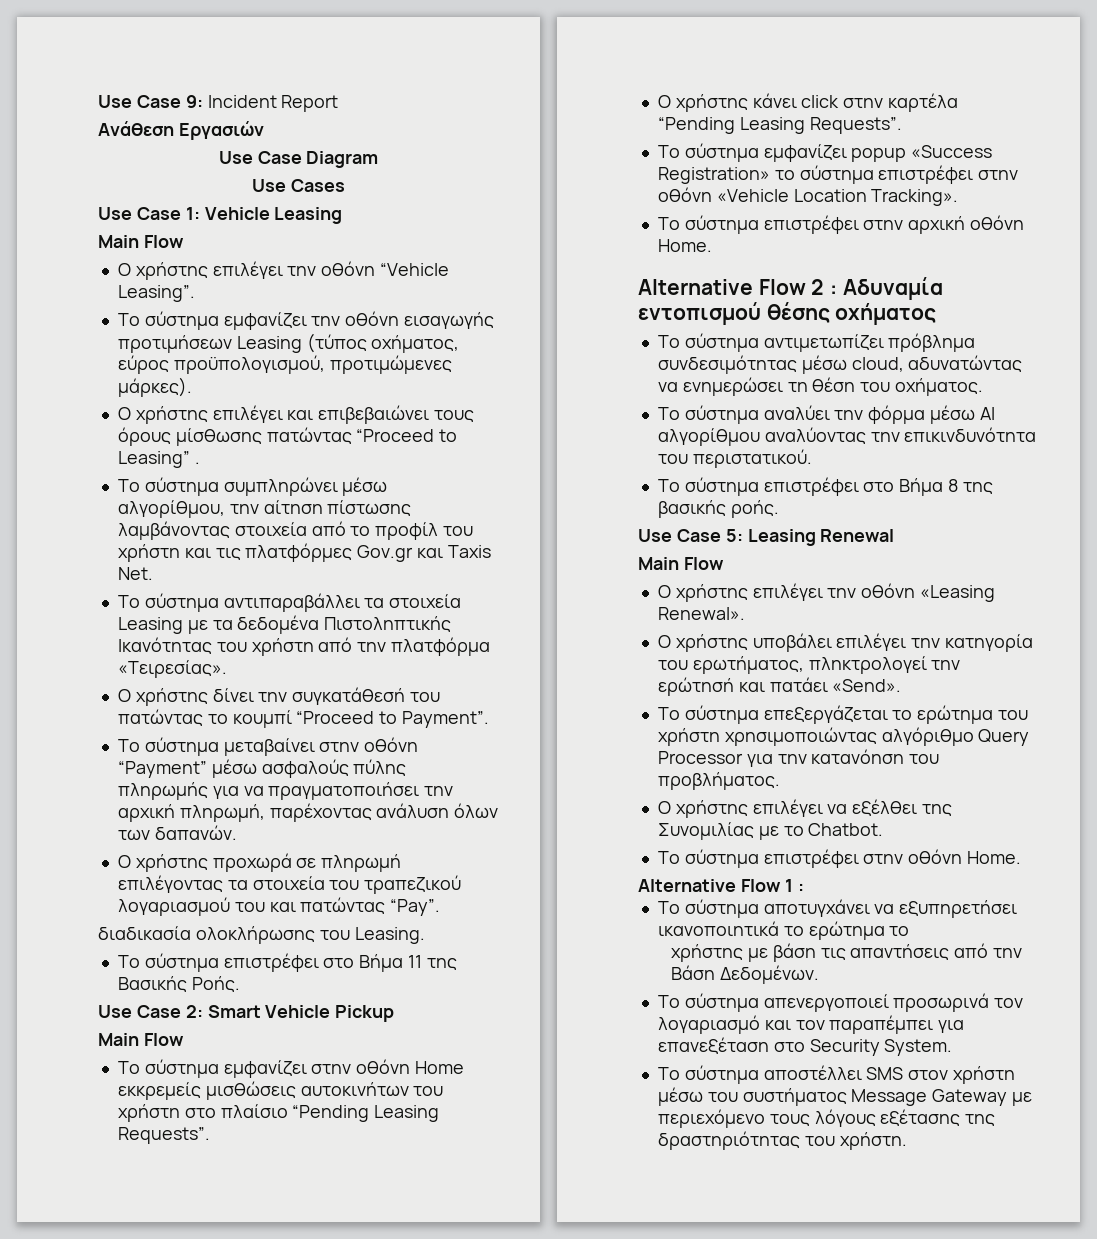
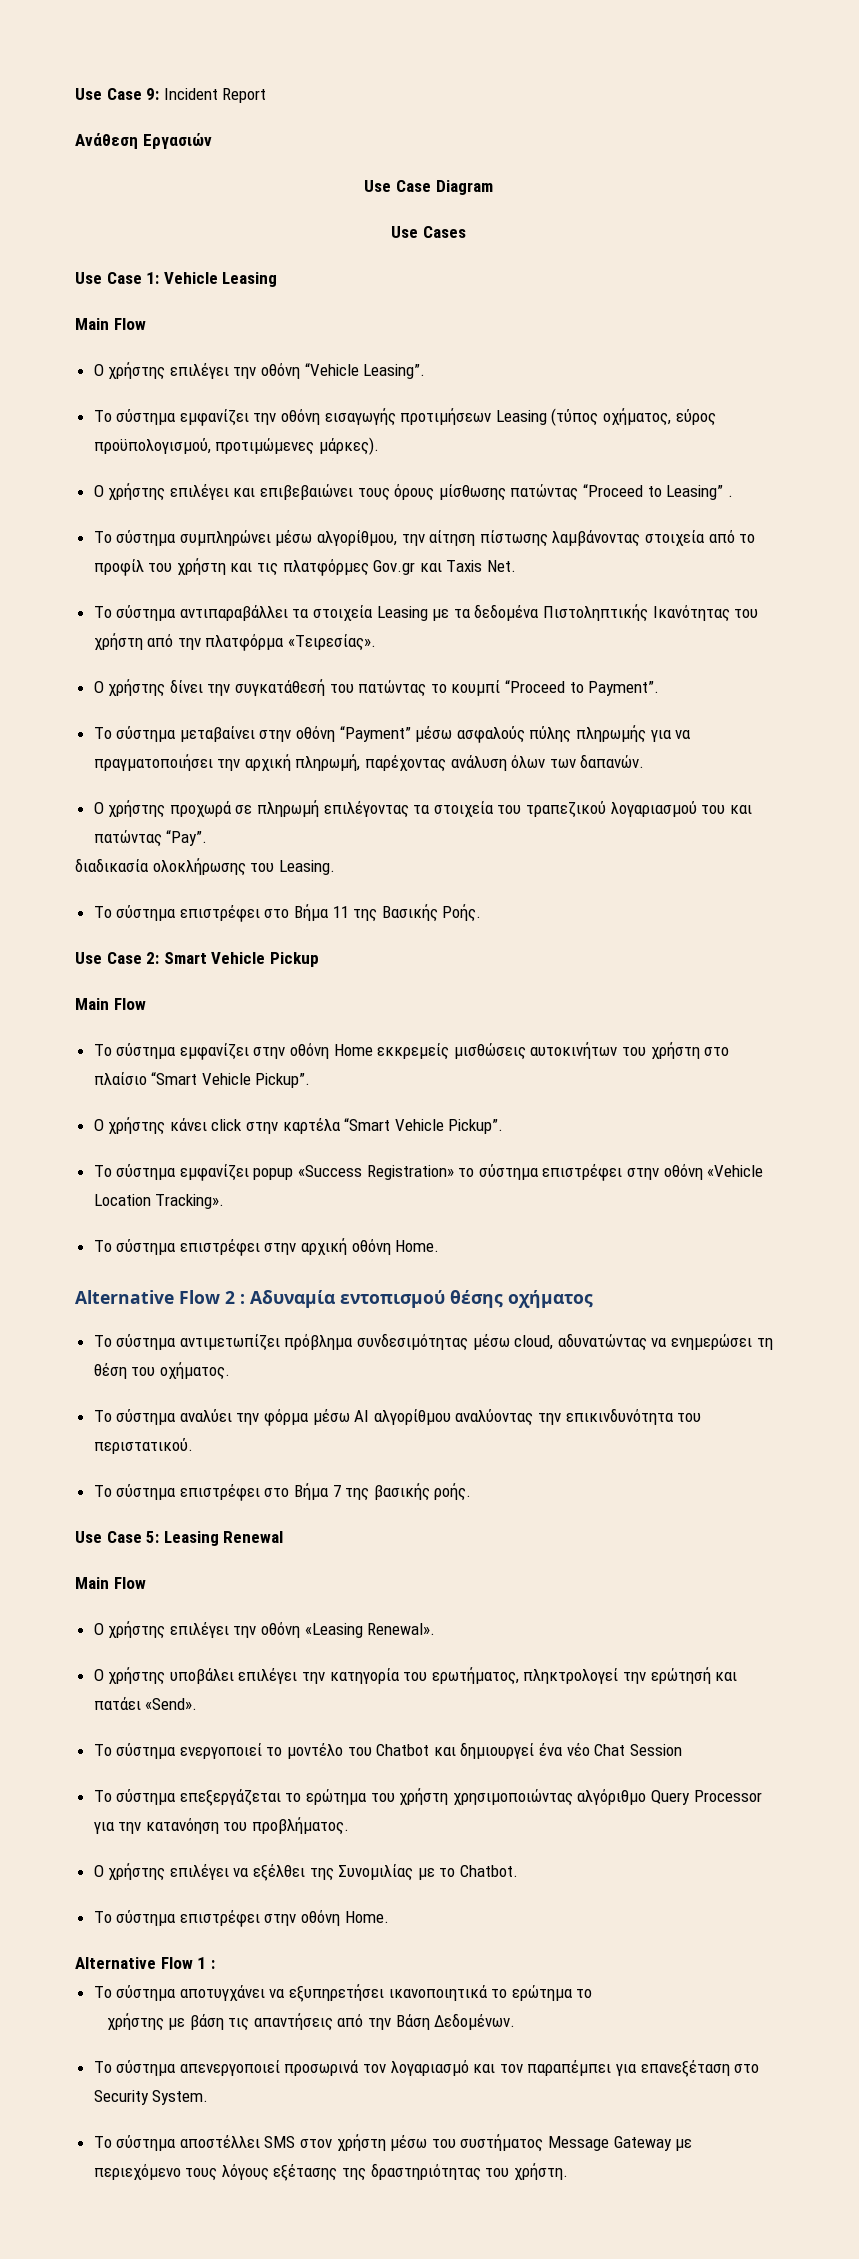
- To σύστημα εμφανίζει στην οθόνη Home εκκρεμείς μισθώσεις αυτοκινήτων του χρήστη στο πλαίσιο “Pending Leasing Requests”.
+ To σύστημα εμφανίζει στην οθόνη Home εκκρεμείς μισθώσεις αυτοκινήτων του χρήστη στο πλαίσιο “Smart Vehicle Pickup”.
- O χρήστης κάνει click στην καρτέλα “Pending Leasing Requests”.
+ O χρήστης κάνει click στην καρτέλα “Smart Vehicle Pickup”.
- Το σύστημα επιστρέφει στο Βήμα 8 της βασικής ροής.
+ Το σύστημα επιστρέφει στο Βήμα 7 της βασικής ροής.
+ Το σύστημα ενεργοποιεί το μοντέλο του Chatbot και δημιουργεί ένα νέο Chat Session

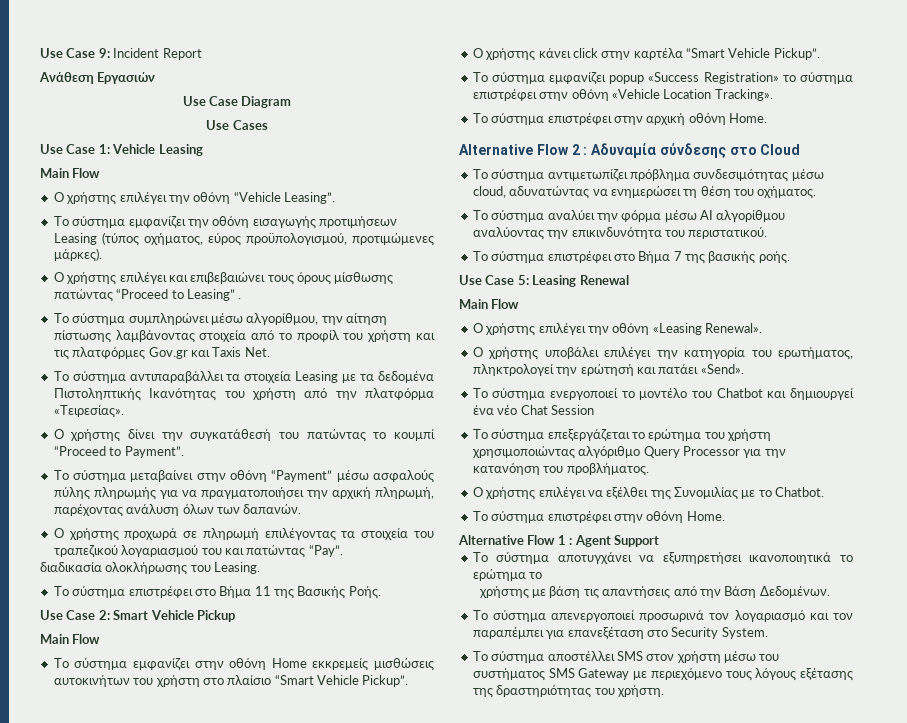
- Alternative Flow 2 : Αδυναμία εντοπισμού θέσης οχήματος
+ Alternative Flow 2 : Αδυναμία σύνδεσης στο Cloud
- Alternative Flow 1 :
+ Alternative Flow 1 : Agent Support
- Το σύστημα αποστέλλει SMS στον χρήστη μέσω του συστήματος Message Gateway με περιεχόμενο τους λόγους εξέτασης της δραστηριότητας του χρήστη.
+ Το σύστημα αποστέλλει SMS στον χρήστη μέσω του συστήματος SMS Gateway με περιεχόμενο τους λόγους εξέτασης της δραστηριότητας του χρήστη.

